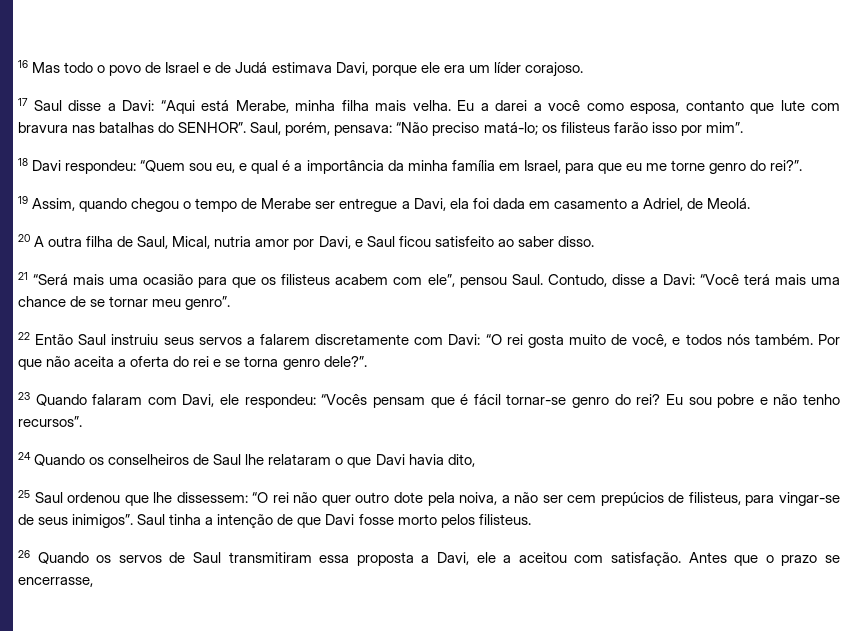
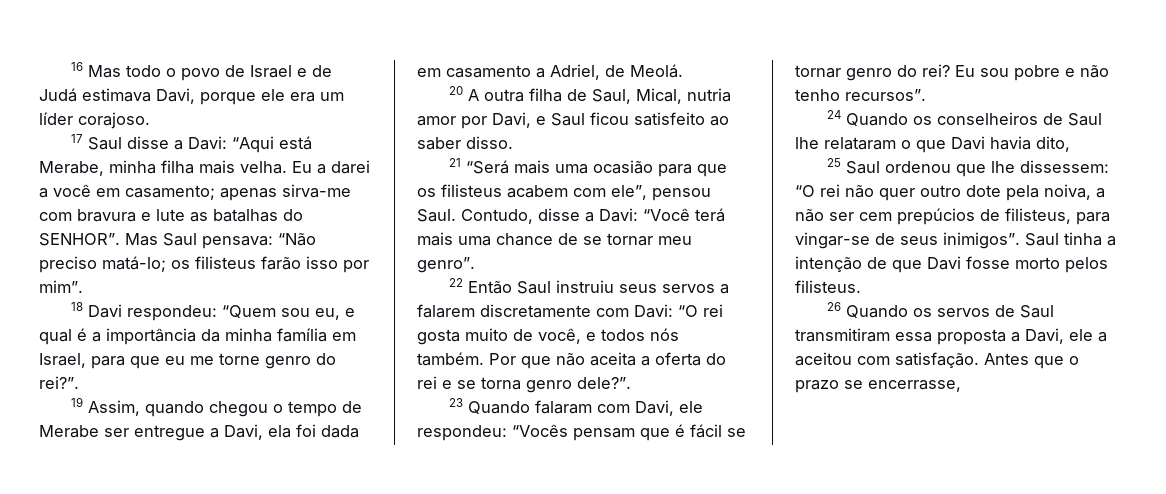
- Eu a darei a você como esposa, contanto que lute com bravura nas batalhas do SENHOR”.
+ Eu a darei a você em casamento; apenas sirva-me com bravura e lute as batalhas do SENHOR”.
- Saul, porém, pensava: “Não preciso matá-lo; os filisteus farão isso por mim”.
+ Mas Saul pensava: “Não preciso matá-lo; os filisteus farão isso por mim”.
- 23 Quando falaram com Davi, ele respondeu: “Vocês pensam que é fácil tornar-se genro do rei?
+ 23 Quando falaram com Davi, ele respondeu: “Vocês pensam que é fácil se tornar genro do rei?

